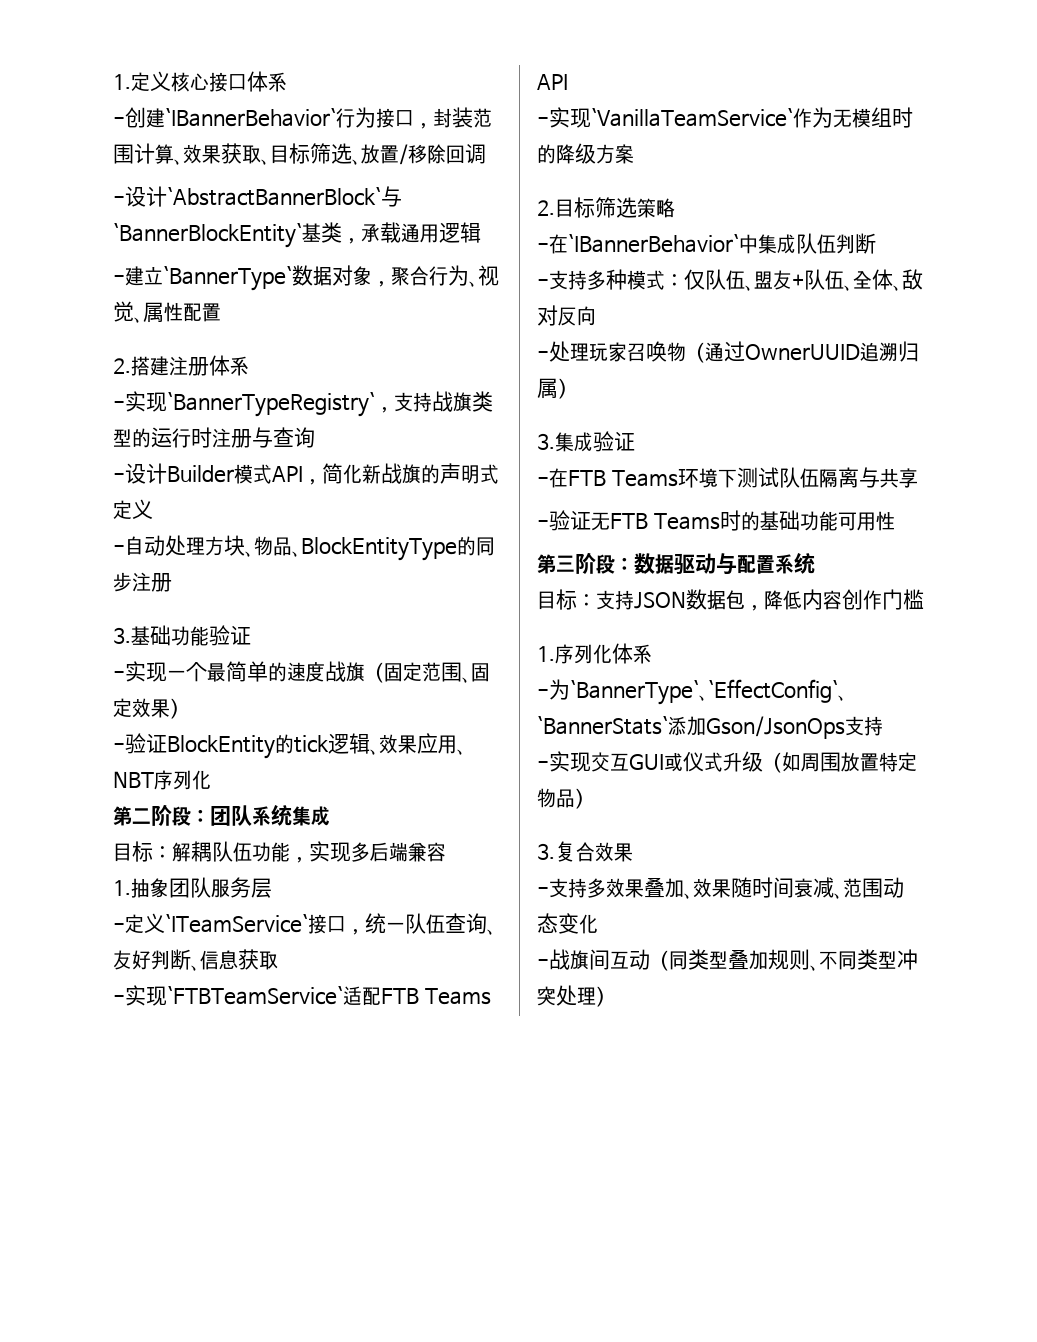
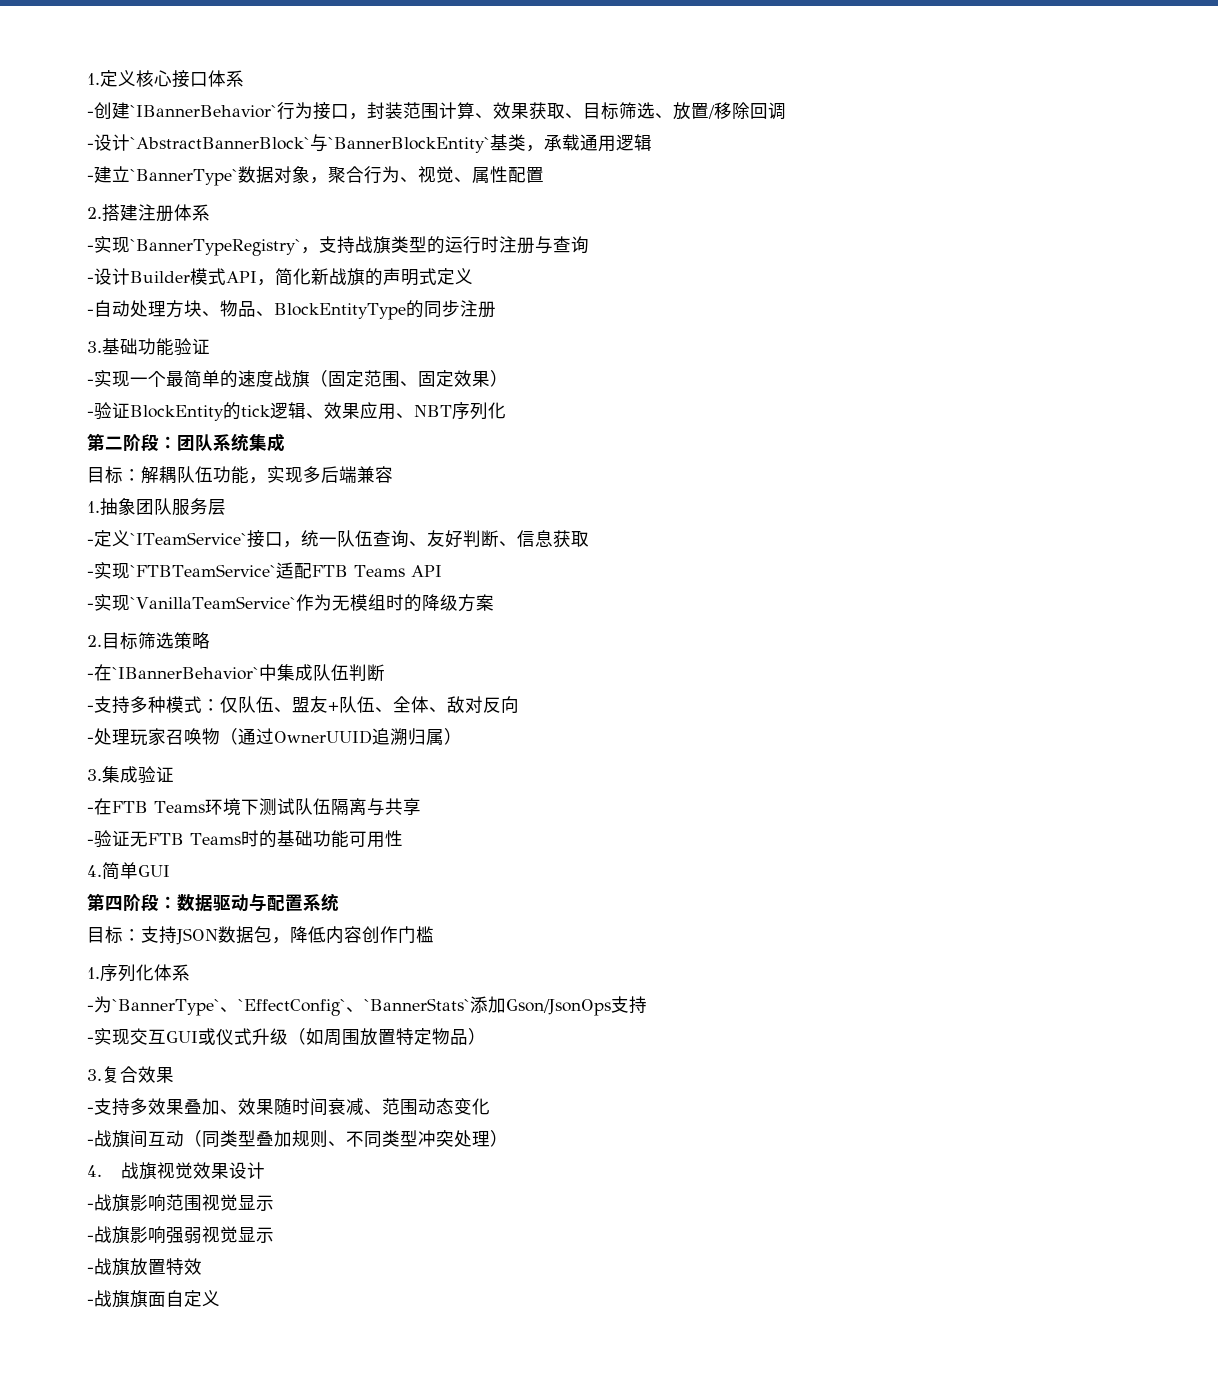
- 第三阶段：数据驱动与配置系统
+ 4.简单GUI
+ 第四阶段：数据驱动与配置系统
+ 4.战旗视觉效果设计
+ -战旗影响范围视觉显示
+ -战旗影响强弱视觉显示
+ -战旗放置特效
+ -战旗旗面自定义

